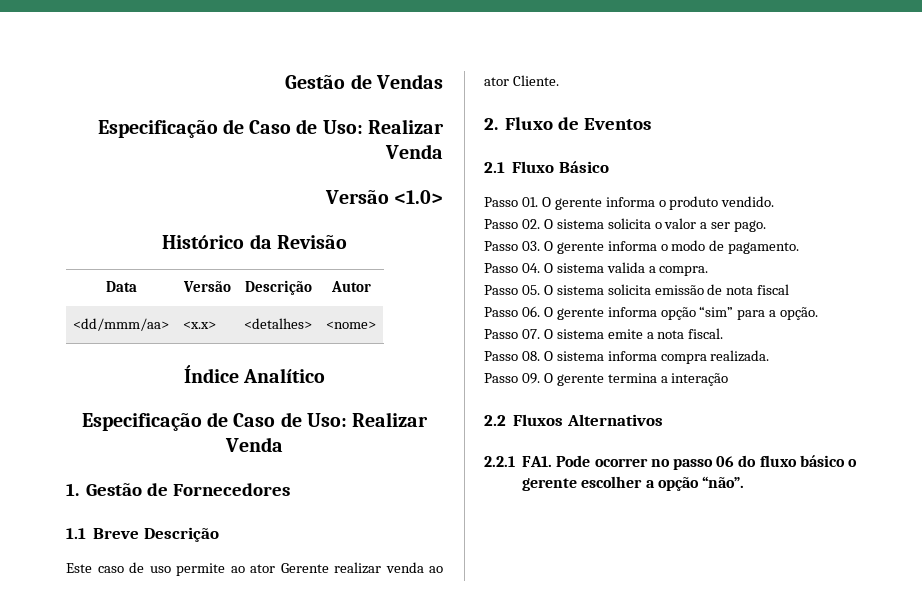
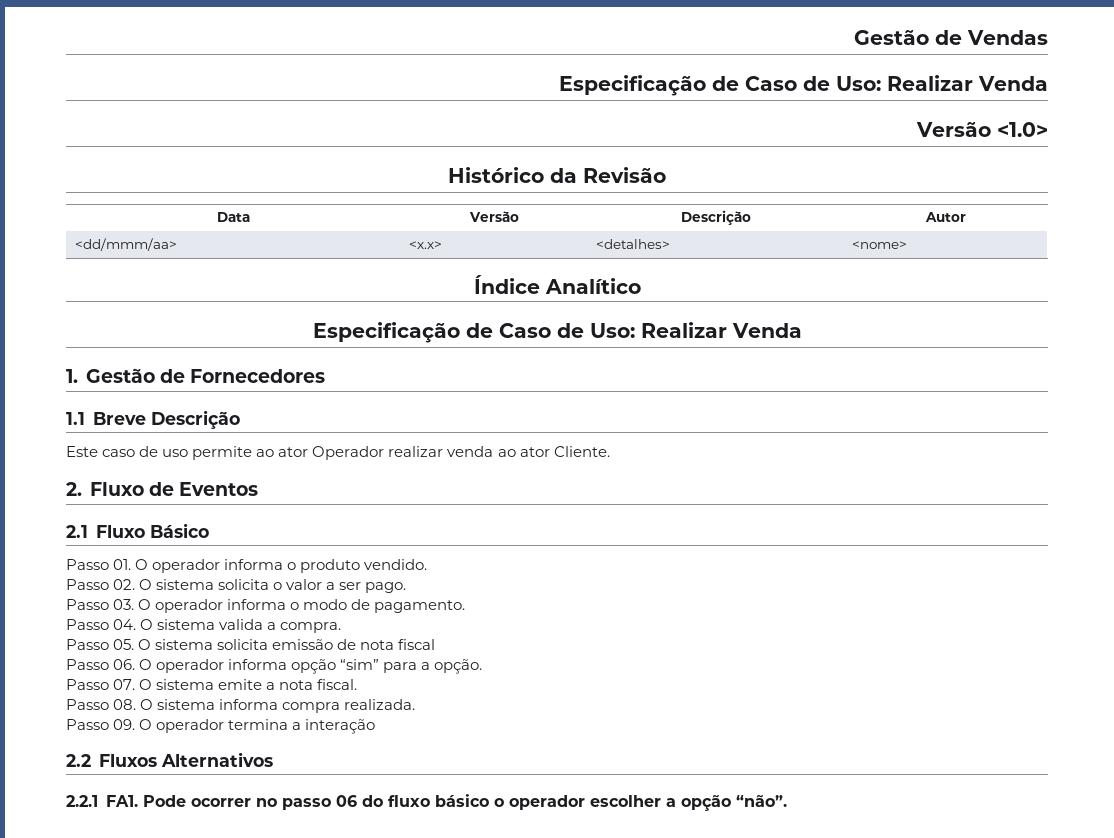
- Este caso de uso permite ao ator Gerente realizar venda ao ator Cliente.
+ Este caso de uso permite ao ator Operador realizar venda ao ator Cliente.
- Passo 01. O gerente informa o produto vendido.
+ Passo 01. O operador informa o produto vendido.
- Passo 03. O gerente informa o modo de pagamento.
+ Passo 03. O operador informa o modo de pagamento.
- Passo 06. O gerente informa opção “sim” para a opção.
+ Passo 06. O operador informa opção “sim” para a opção.
- Passo 09. O gerente termina a interação
+ Passo 09. O operador termina a interação
- 2.2.1 FA1. Pode ocorrer no passo 06 do fluxo básico o gerente escolher a opção “não”.
+ 2.2.1 FA1. Pode ocorrer no passo 06 do fluxo básico o operador escolher a opção “não”.

